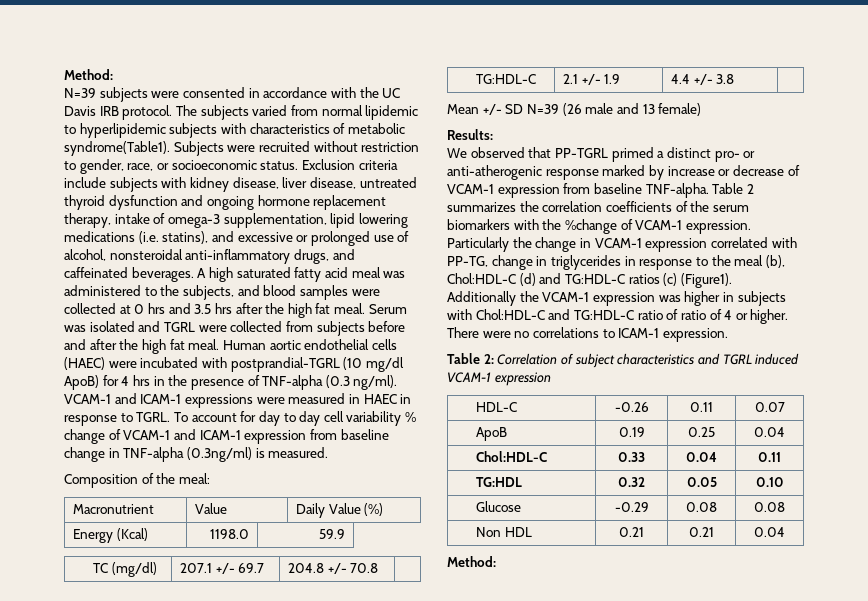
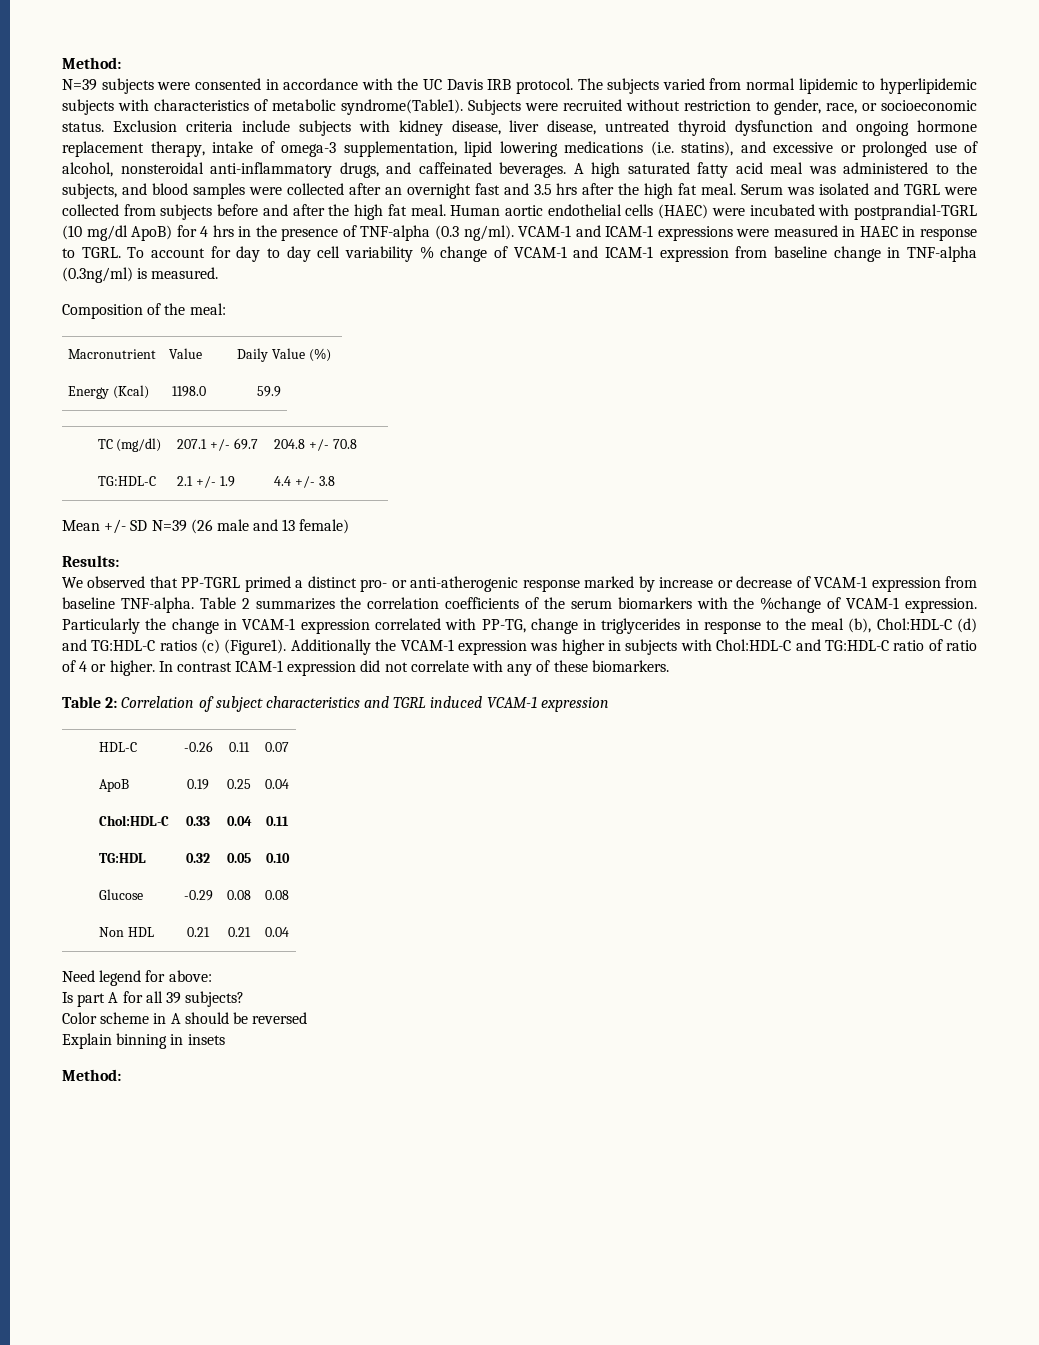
- A high saturated fatty acid meal was administered to the subjects, and blood samples were collected at 0 hrs and 3.5 hrs after the high fat meal.
+ A high saturated fatty acid meal was administered to the subjects, and blood samples were collected after an overnight fast and 3.5 hrs after the high fat meal.
- There were no correlations to ICAM-1 expression.
+ In contrast ICAM-1 expression did not correlate with any of these biomarkers.
+ Need legend for above:
+ Is part A for all 39 subjects?
+ Color scheme in A should be reversed
+ Explain binning in insets

